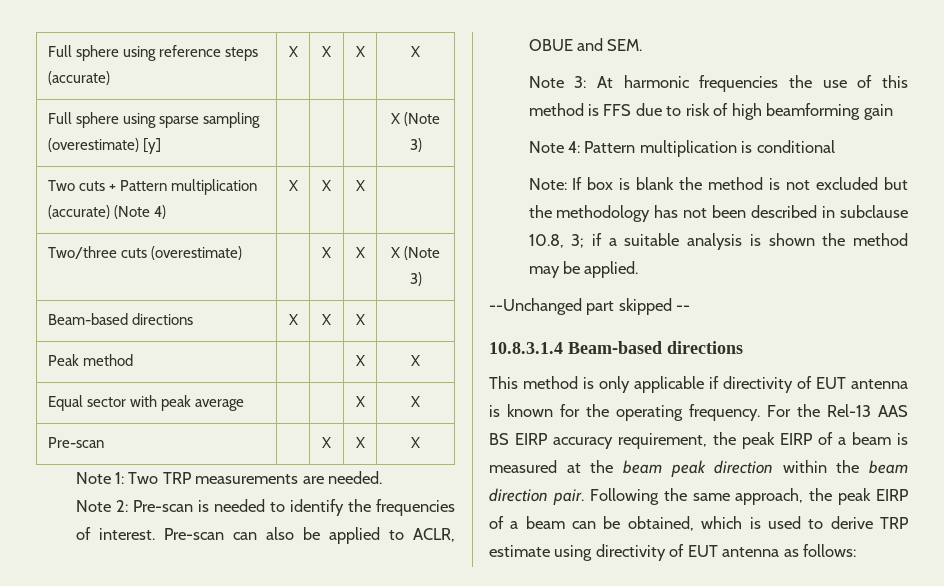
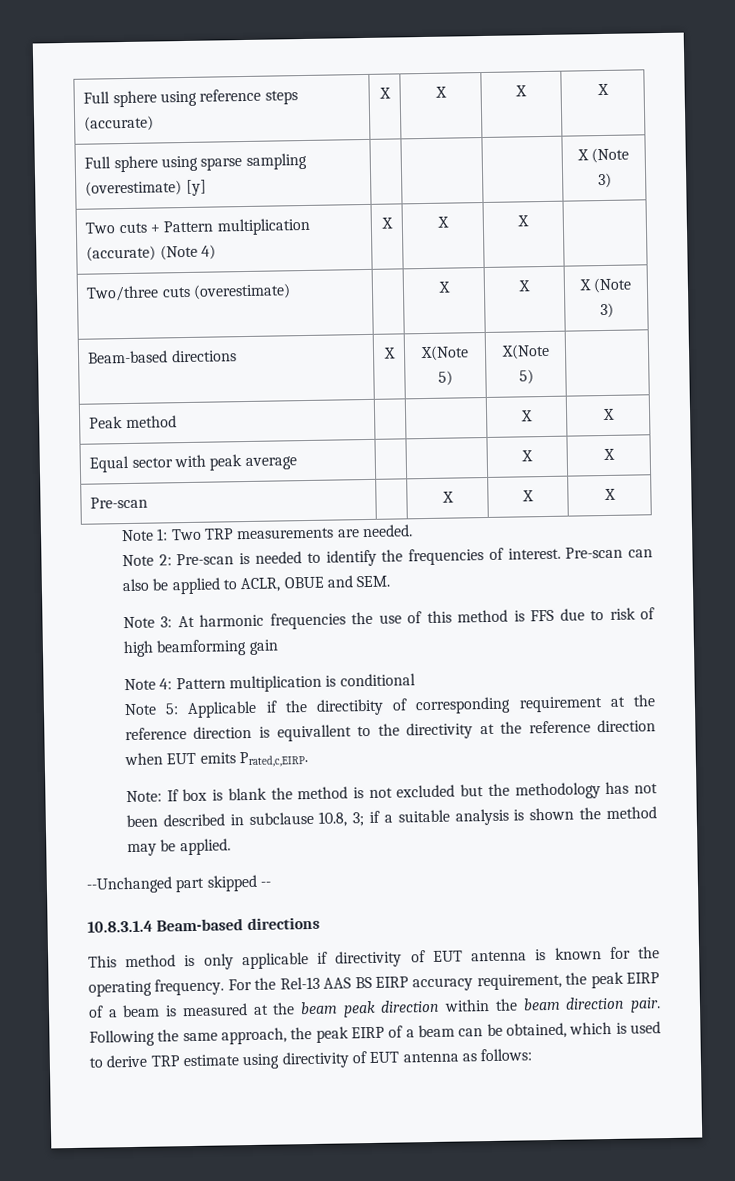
- Beam-based directions | X | X | X |
+ Beam-based directions | X | X(Note 5) | X(Note 5) |
+ Note 5: Applicable if the directibity of corresponding requirement at the reference direction is equivallent to the directivity at the reference direction when EUT emits Prated,c,EIRP.

